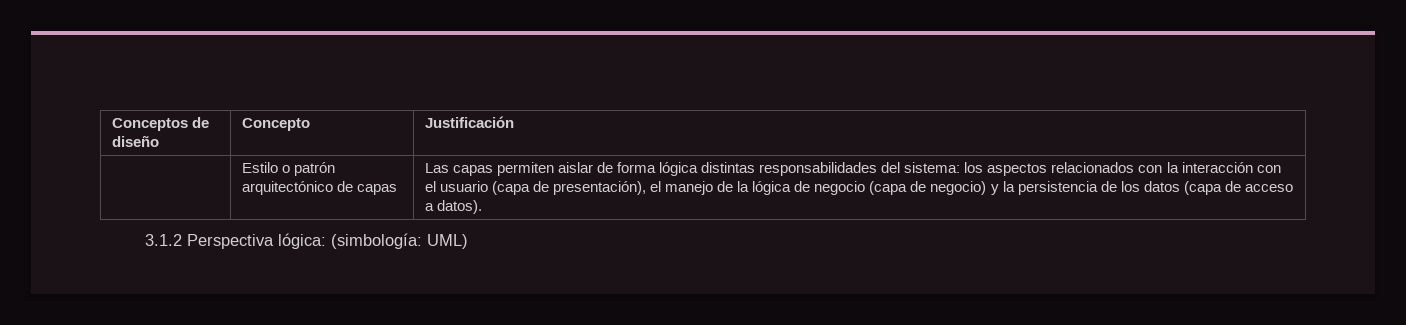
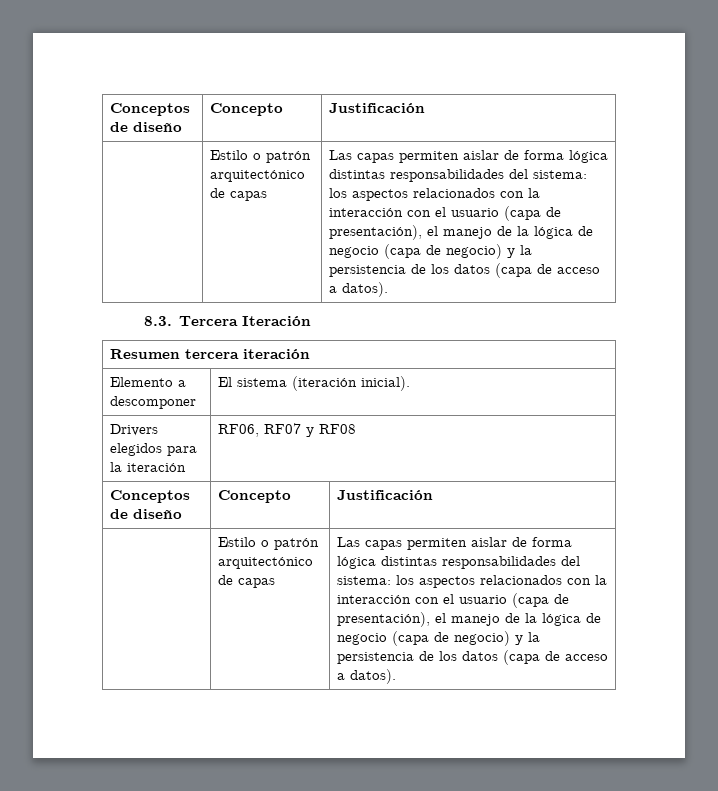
- 3.1.2 Perspectiva lógica: (simbología: UML)
+ 8.3. Tercera Iteración
+ Resumen tercera iteración
+ Elemento a descomponer | El sistema (iteración inicial).
+ Drivers elegidos para la iteración | RF06, RF07 y RF08
+ Conceptos de diseño | Concepto | Justificación
+ | Estilo o patrón arquitectónico de capas | Las capas permiten aislar de forma lógica distintas responsabilidades del sistema: los aspectos relacionados con la interacción con el usuario (capa de presentación), el manejo de la lógica de negocio (capa de negocio) y la persistencia de los datos (capa de acceso a datos).

